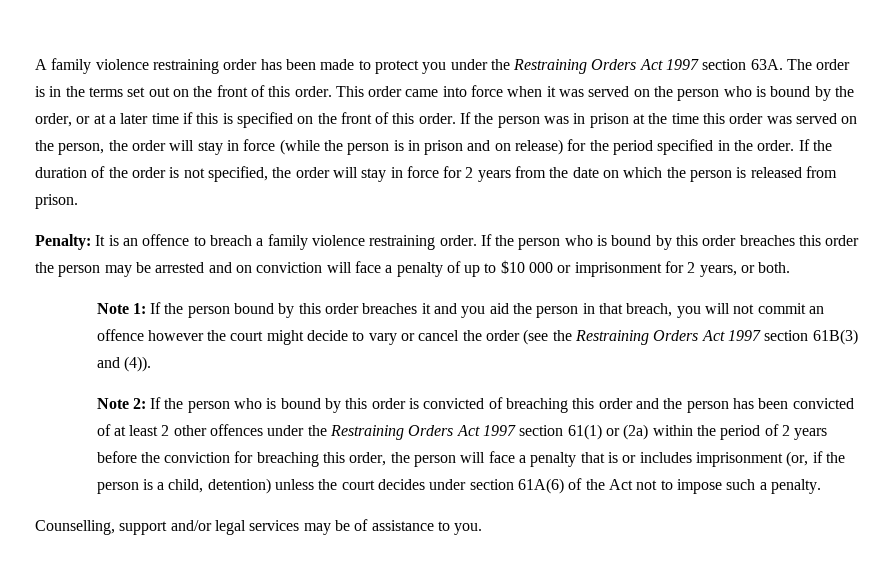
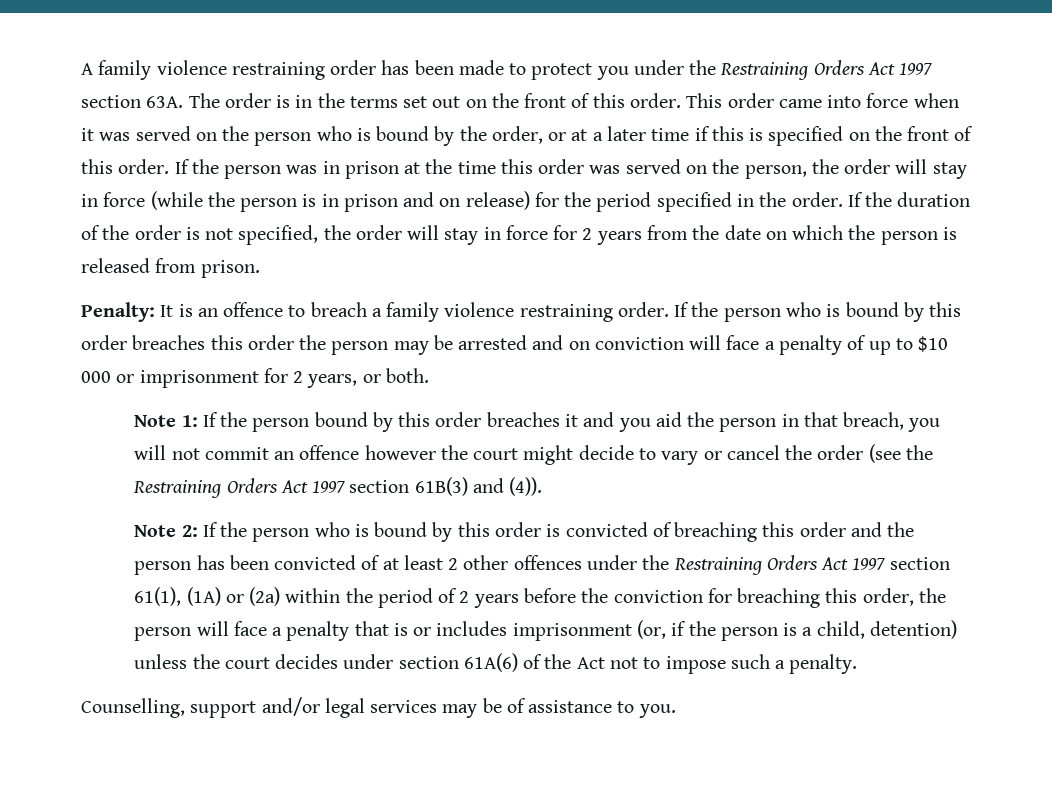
- If the person who is bound by this order is convicted of breaching this order and the person has been convicted of at least 2 other offences under the Restraining Orders Act 1997 section 61(1) or (2a) within the period of 2 years before the conviction for breaching this order, the person will face a penalty that is or includes imprisonment (or, if the person is a child, detention) unless the court decides under section 61A(6) of the Act not to impose such a penalty.
+ If the person who is bound by this order is convicted of breaching this order and the person has been convicted of at least 2 other offences under the Restraining Orders Act 1997 section 61(1), (1A) or (2a) within the period of 2 years before the conviction for breaching this order, the person will face a penalty that is or includes imprisonment (or, if the person is a child, detention) unless the court decides under section 61A(6) of the Act not to impose such a penalty.

